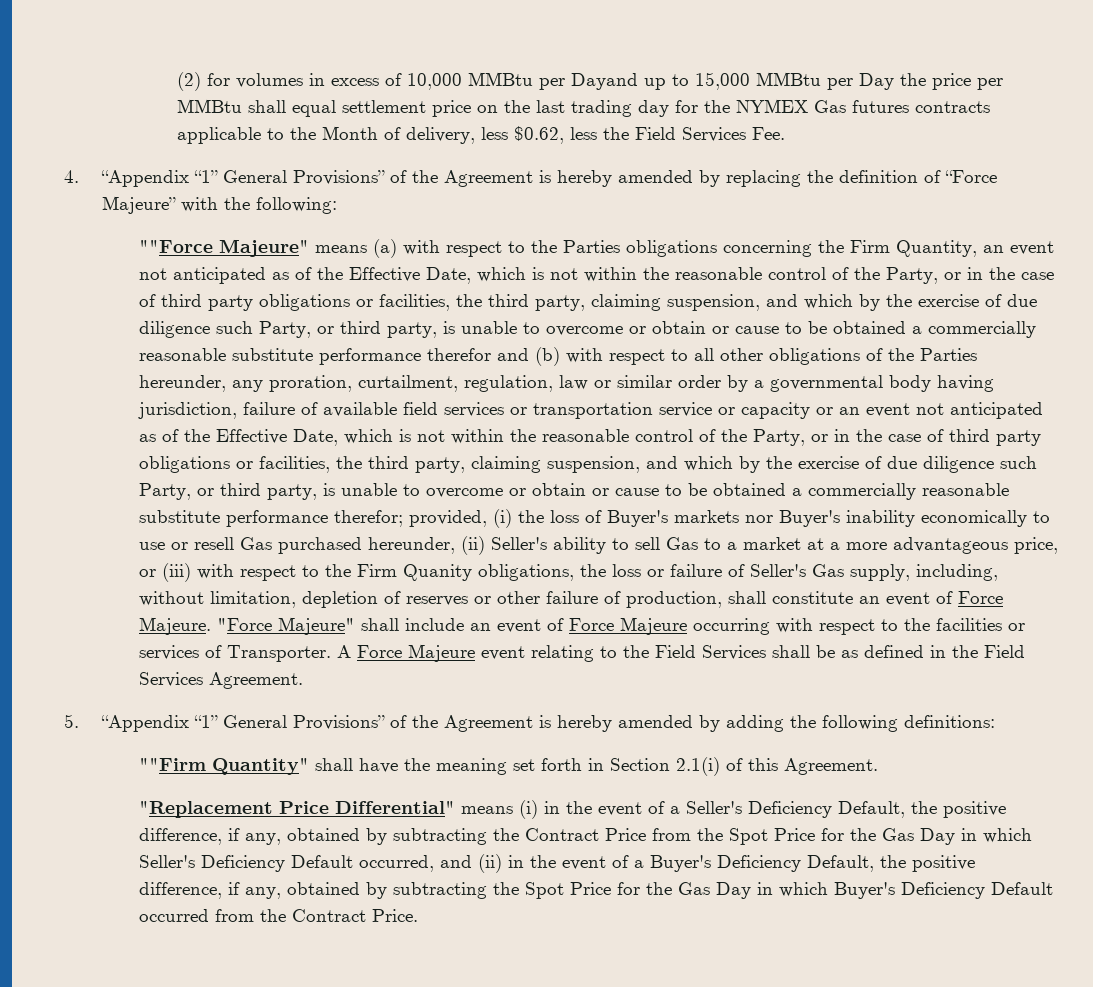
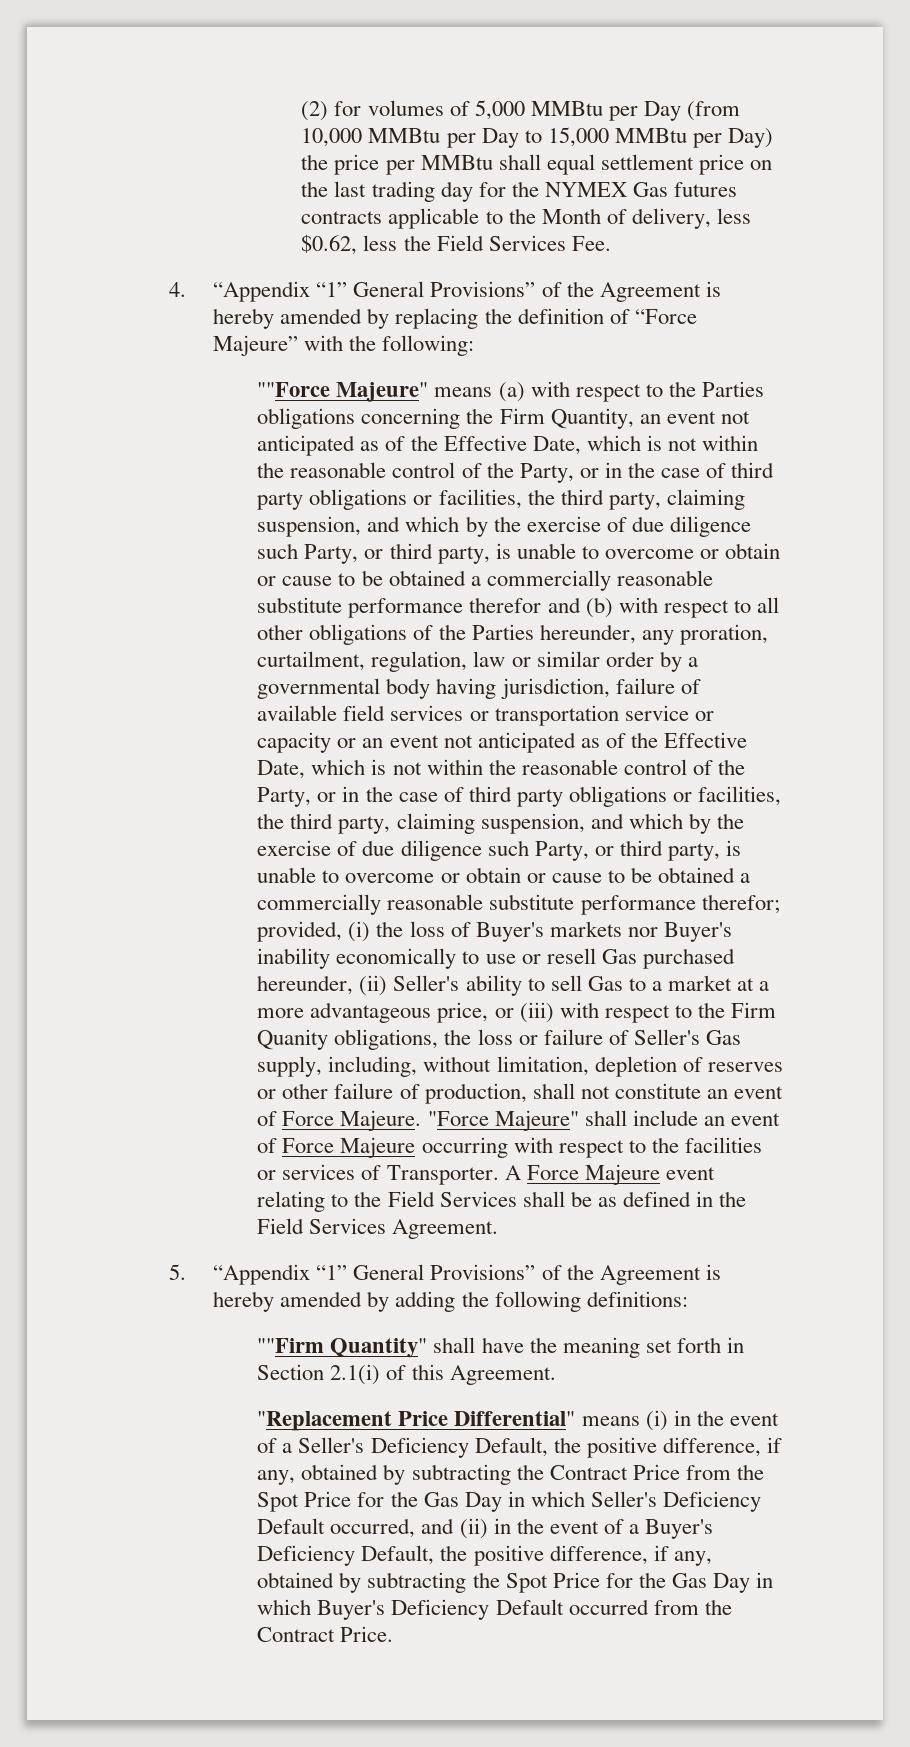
- (2) for volumes in excess of 10,000 MMBtu per Dayand up to 15,000 MMBtu per Day the price per MMBtu shall equal settlement price on the last trading day for the NYMEX Gas futures contracts applicable to the Month of delivery, less $0.62, less the Field Services Fee.
+ (2) for volumes of 5,000 MMBtu per Day (from 10,000 MMBtu per Day to 15,000 MMBtu per Day) the price per MMBtu shall equal settlement price on the last trading day for the NYMEX Gas futures contracts applicable to the Month of delivery, less $0.62, less the Field Services Fee.
- provided, (i) the loss of Buyer's markets nor Buyer's inability economically to use or resell Gas purchased hereunder, (ii) Seller's ability to sell Gas to a market at a more advantageous price, or (iii) with respect to the Firm Quanity obligations, the loss or failure of Seller's Gas supply, including, without limitation, depletion of reserves or other failure of production, shall constitute an event of Force Majeure.
+ provided, (i) the loss of Buyer's markets nor Buyer's inability economically to use or resell Gas purchased hereunder, (ii) Seller's ability to sell Gas to a market at a more advantageous price, or (iii) with respect to the Firm Quanity obligations, the loss or failure of Seller's Gas supply, including, without limitation, depletion of reserves or other failure of production, shall not constitute an event of Force Majeure.

